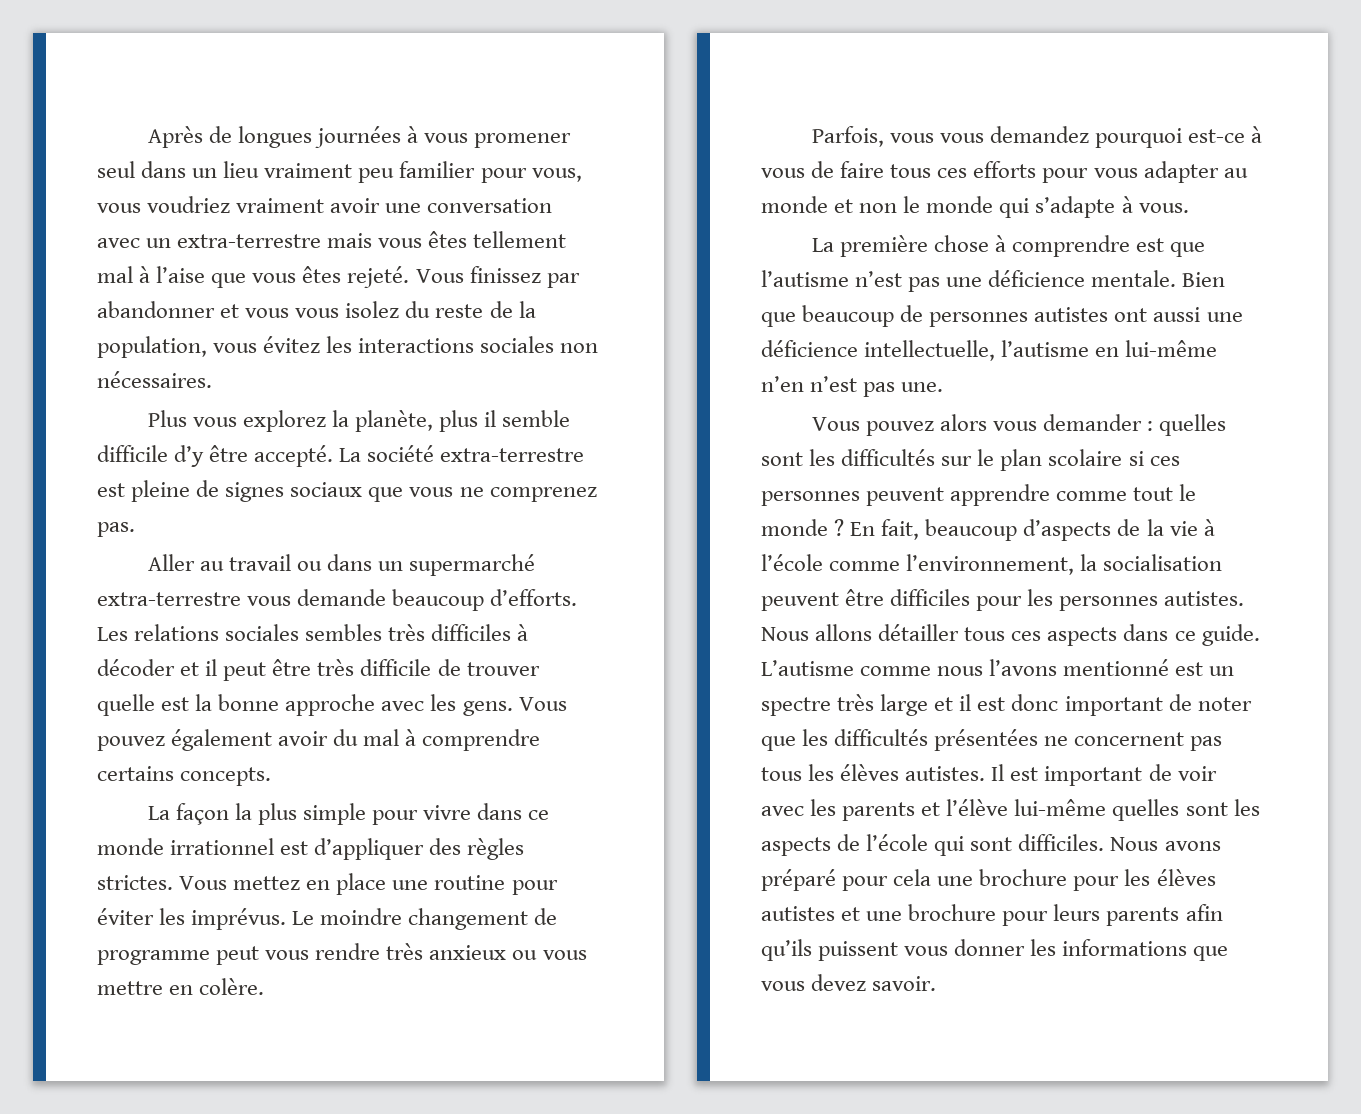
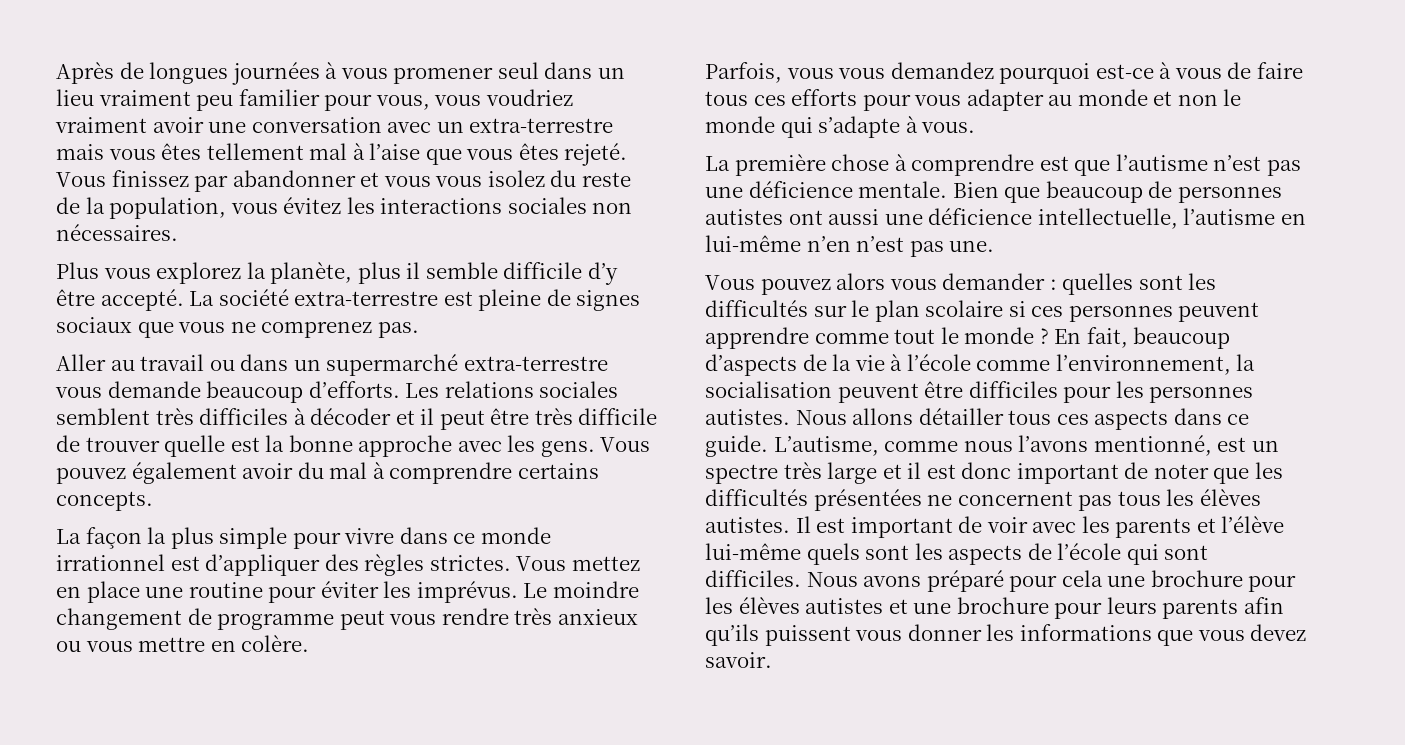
- Les relations sociales sembles très difficiles à décoder et il peut être très difficile de trouver quelle est la bonne approche avec les gens.
+ Les relations sociales semblent très difficiles à décoder et il peut être très difficile de trouver quelle est la bonne approche avec les gens.
- L’autisme comme nous l’avons mentionné est un spectre très large et il est donc important de noter que les difficultés présentées ne concernent pas tous les élèves autistes.
+ L’autisme, comme nous l’avons mentionné, est un spectre très large et il est donc important de noter que les difficultés présentées ne concernent pas tous les élèves autistes.
- Il est important de voir avec les parents et l’élève lui-même quelles sont les aspects de l’école qui sont difficiles.
+ Il est important de voir avec les parents et l’élève lui-même quels sont les aspects de l’école qui sont difficiles.

